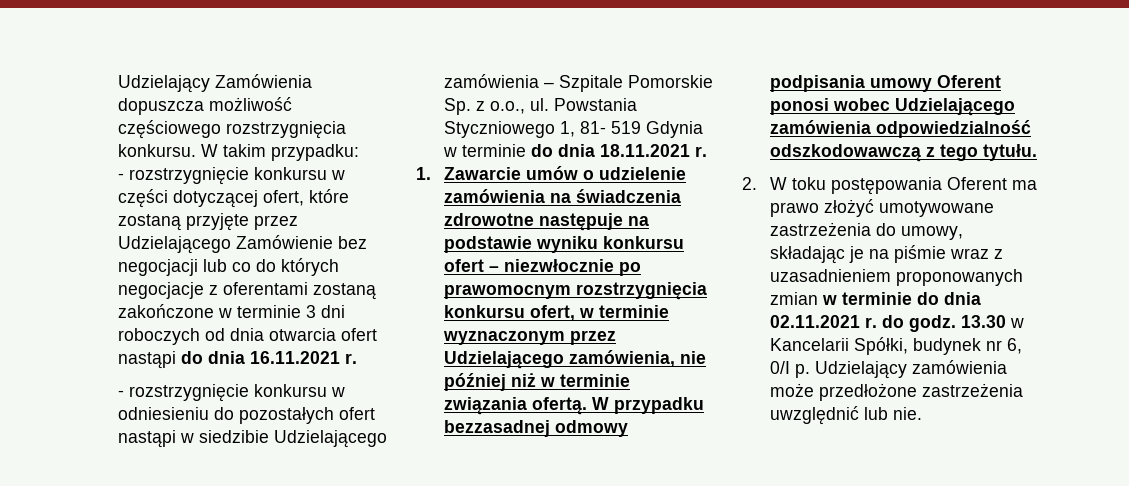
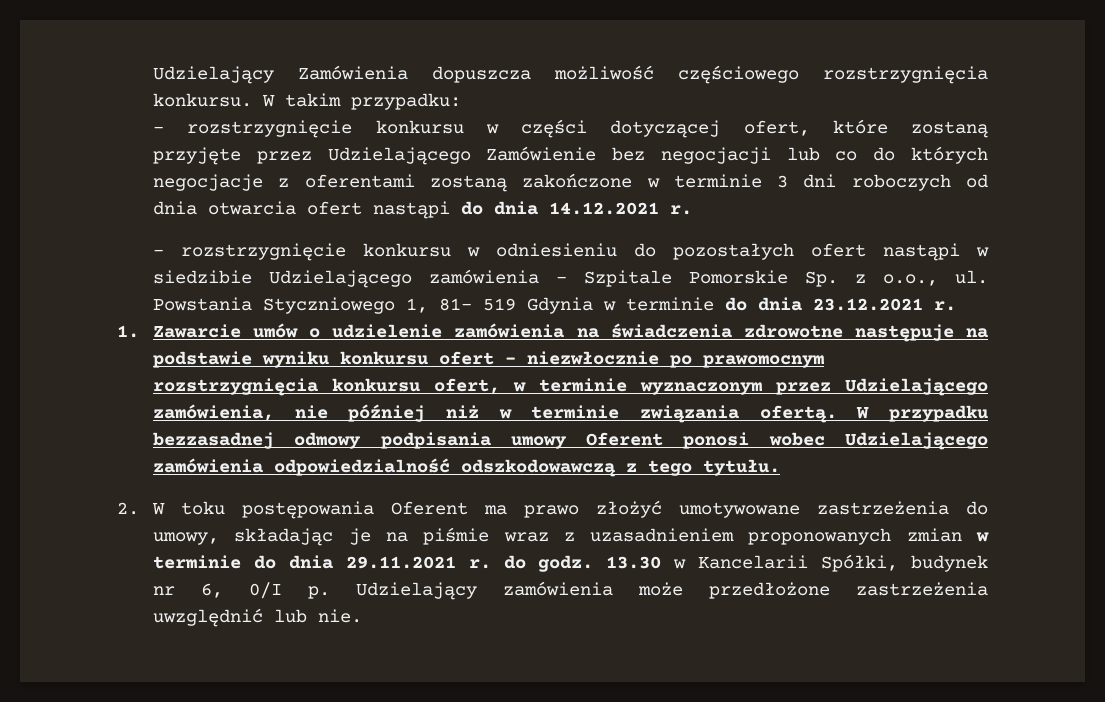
- - rozstrzygnięcie konkursu w części dotyczącej ofert, które zostaną przyjęte przez Udzielającego Zamówienie bez negocjacji lub co do których negocjacje z oferentami zostaną zakończone w terminie 3 dni roboczych od dnia otwarcia ofert nastąpi do dnia 16.11.2021 r.
+ - rozstrzygnięcie konkursu w części dotyczącej ofert, które zostaną przyjęte przez Udzielającego Zamówienie bez negocjacji lub co do których negocjacje z oferentami zostaną zakończone w terminie 3 dni roboczych od dnia otwarcia ofert nastąpi do dnia 14.12.2021 r.
- Powstania Styczniowego 1, 81- 519 Gdynia w terminie do dnia 18.11.2021 r.
+ Powstania Styczniowego 1, 81- 519 Gdynia w terminie do dnia 23.12.2021 r.
- 2. W toku postępowania Oferent ma prawo złożyć umotywowane zastrzeżenia do umowy, składając je na piśmie wraz z uzasadnieniem proponowanych zmian w terminie do dnia 02.11.2021 r. do godz.
+ 2. W toku postępowania Oferent ma prawo złożyć umotywowane zastrzeżenia do umowy, składając je na piśmie wraz z uzasadnieniem proponowanych zmian w terminie do dnia 29.11.2021 r. do godz.

